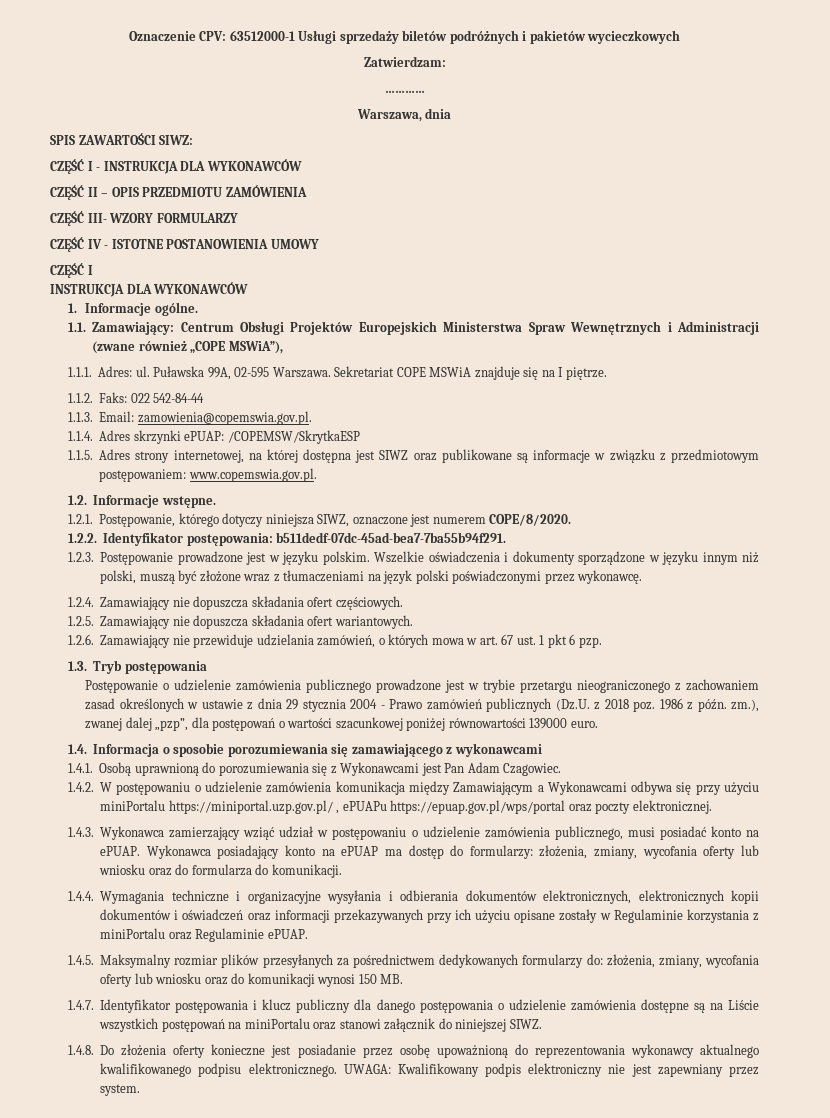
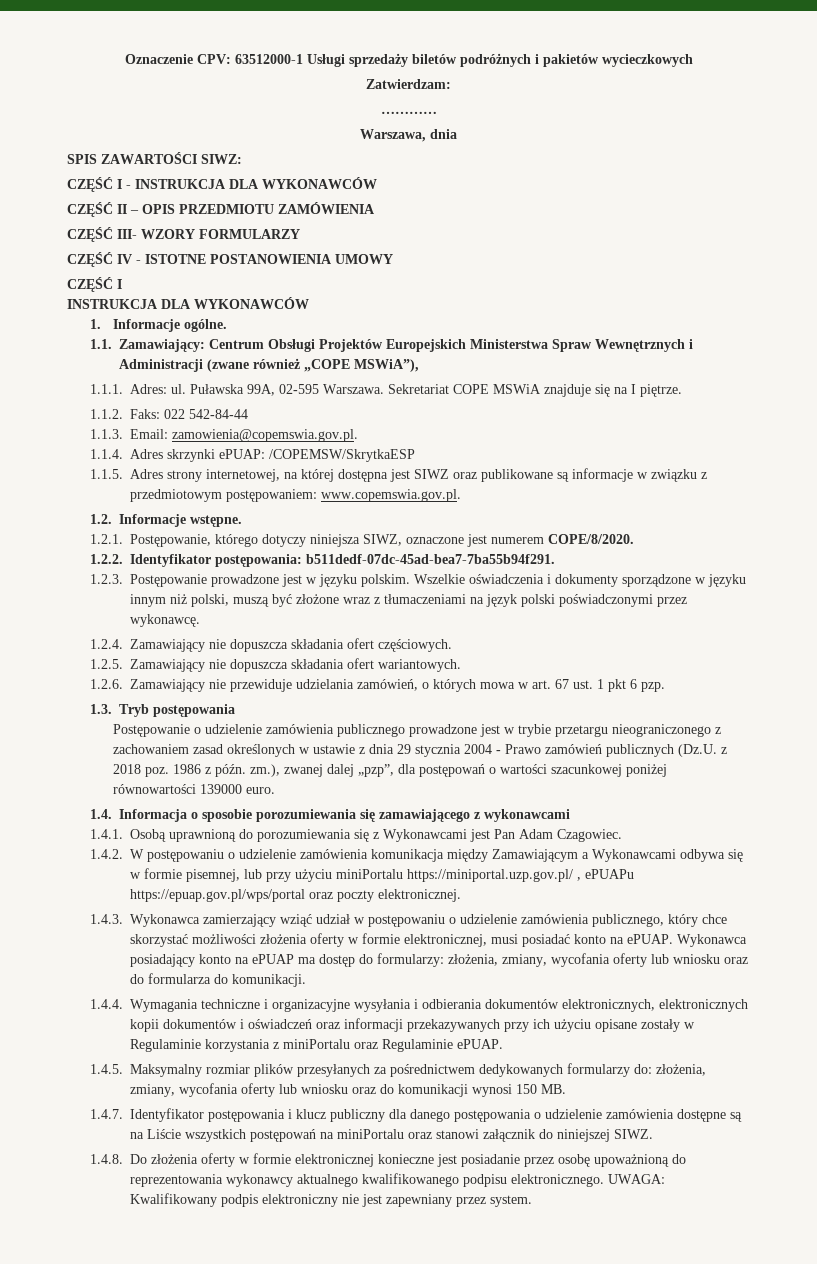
- 1.4.2. W postępowaniu o udzielenie zamówienia komunikacja między Zamawiającym a Wykonawcami odbywa się przy użyciu miniPortalu https://miniportal.uzp.gov.pl/ , ePUAPu https://epuap.gov.pl/wps/portal oraz poczty elektronicznej.
+ 1.4.2. W postępowaniu o udzielenie zamówienia komunikacja między Zamawiającym a Wykonawcami odbywa się w formie pisemnej, lub przy użyciu miniPortalu https://miniportal.uzp.gov.pl/ , ePUAPu https://epuap.gov.pl/wps/portal oraz poczty elektronicznej.
- 1.4.3. Wykonawca zamierzający wziąć udział w postępowaniu o udzielenie zamówienia publicznego, musi posiadać konto na ePUAP.
+ 1.4.3. Wykonawca zamierzający wziąć udział w postępowaniu o udzielenie zamówienia publicznego, który chce skorzystać możliwości złożenia oferty w formie elektronicznej, musi posiadać konto na ePUAP.
- 1.4.8. Do złożenia oferty konieczne jest posiadanie przez osobę upoważnioną do reprezentowania wykonawcy aktualnego kwalifikowanego podpisu elektronicznego.
+ 1.4.8. Do złożenia oferty w formie elektronicznej konieczne jest posiadanie przez osobę upoważnioną do reprezentowania wykonawcy aktualnego kwalifikowanego podpisu elektronicznego.

